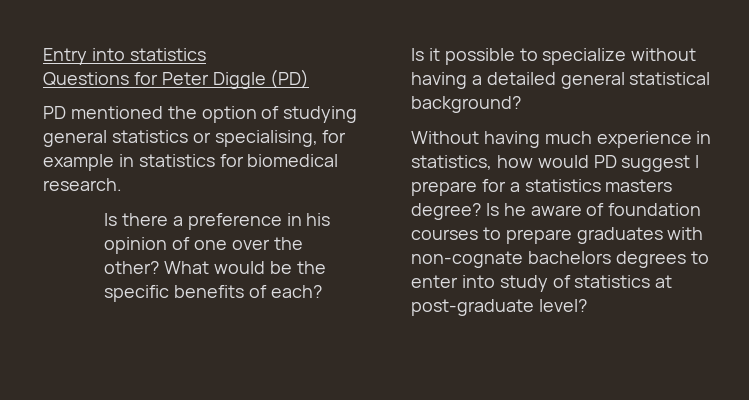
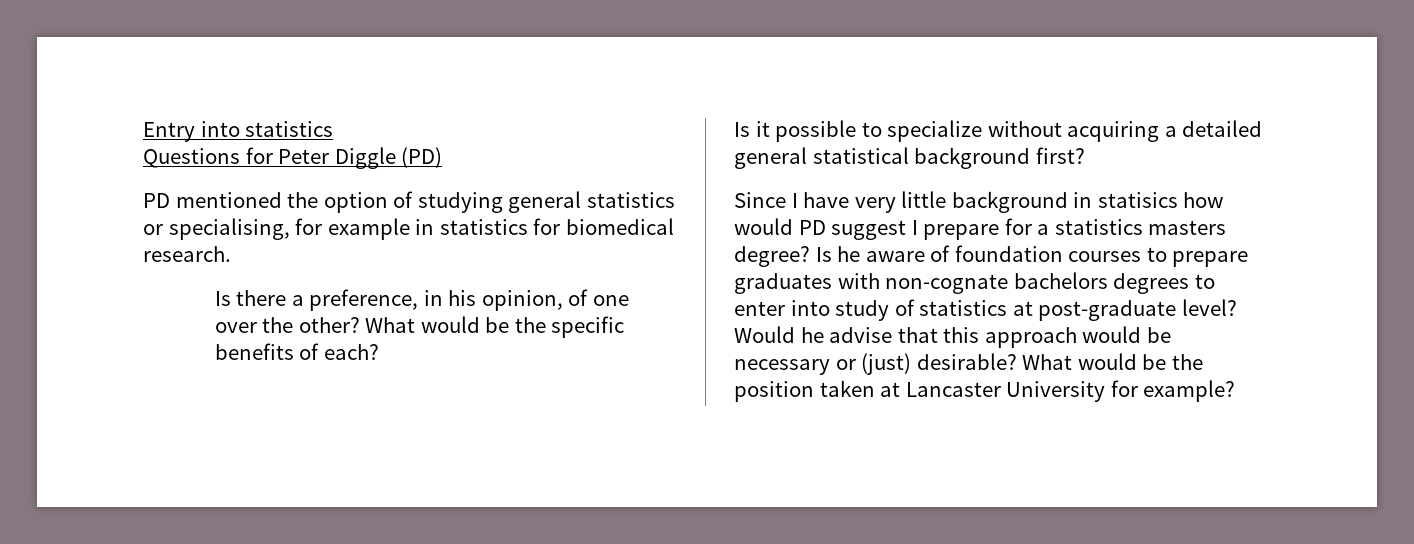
- Is there a preference in his opinion of one over the other?
+ Is there a preference, in his opinion, of one over the other?
- Is it possible to specialize without having a detailed general statistical background?
- Without having much experience in statistics, how would PD suggest I prepare for a statistics masters degree?
+ Is it possible to specialize without acquiring a detailed general statistical background first?
+ Since I have very little background in statisics how would PD suggest I prepare for a statistics masters degree?
+ Would he advise that this approach would be necessary or (just) desirable? What would be the position taken at Lancaster University for example?

